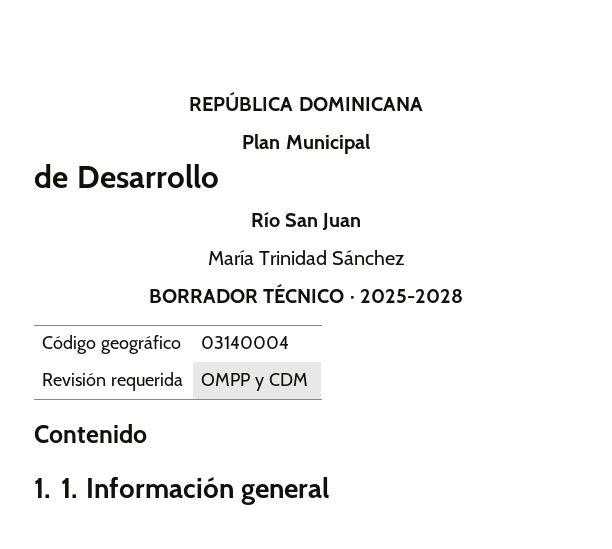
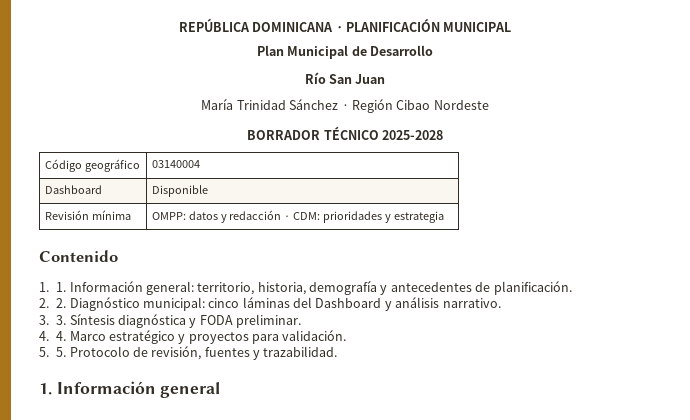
- REPÚBLICA DOMINICANA
+ REPÚBLICA DOMINICANA · PLANIFICACIÓN MUNICIPAL
- Plan Municipal
- de Desarrollo
+ Plan Municipal de Desarrollo
- María Trinidad Sánchez
+ María Trinidad Sánchez · Región Cibao Nordeste
- BORRADOR TÉCNICO · 2025-2028
+ BORRADOR TÉCNICO 2025-2028
+ Dashboard | Disponible
- Revisión requerida | OMPP y CDM
+ Revisión mínima | OMPP: datos y redacción · CDM: prioridades y estrategia
  Contenido
- 1. 1. Información general
+ 1. 1. Información general: territorio, historia, demografía y antecedentes de planificación.
+ 2. 2. Diagnóstico municipal: cinco láminas del Dashboard y análisis narrativo.
+ 3. 3. Síntesis diagnóstica y FODA preliminar.
+ 4. 4. Marco estratégico y proyectos para validación.
+ 5. 5. Protocolo de revisión, fuentes y trazabilidad.
+ 1. Información general

